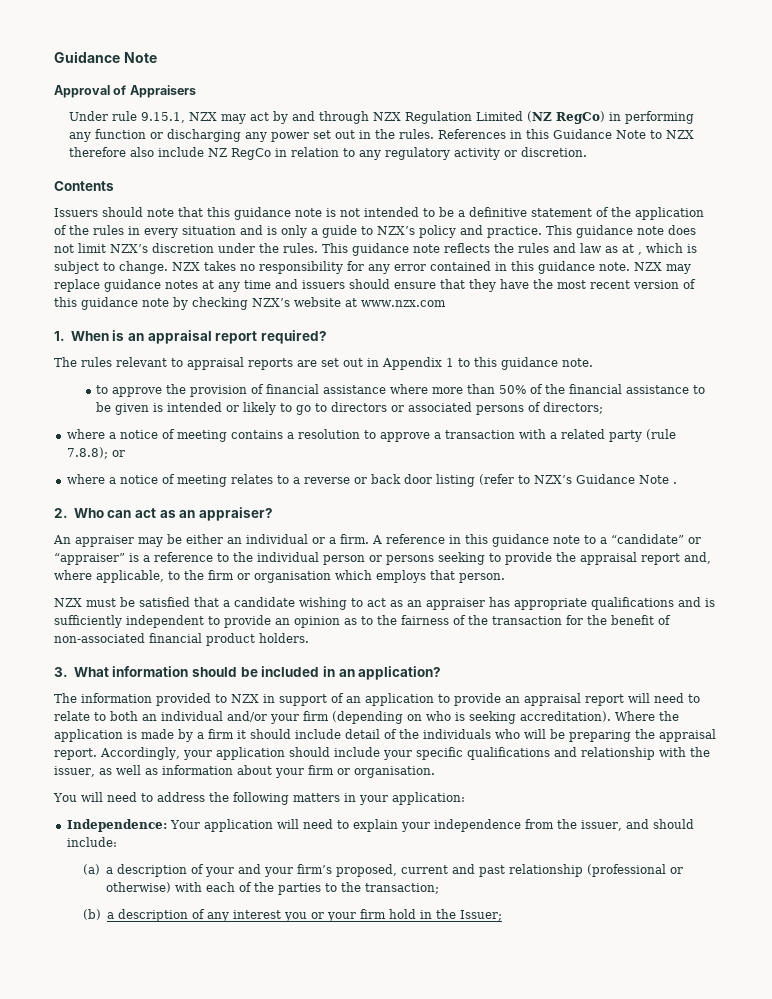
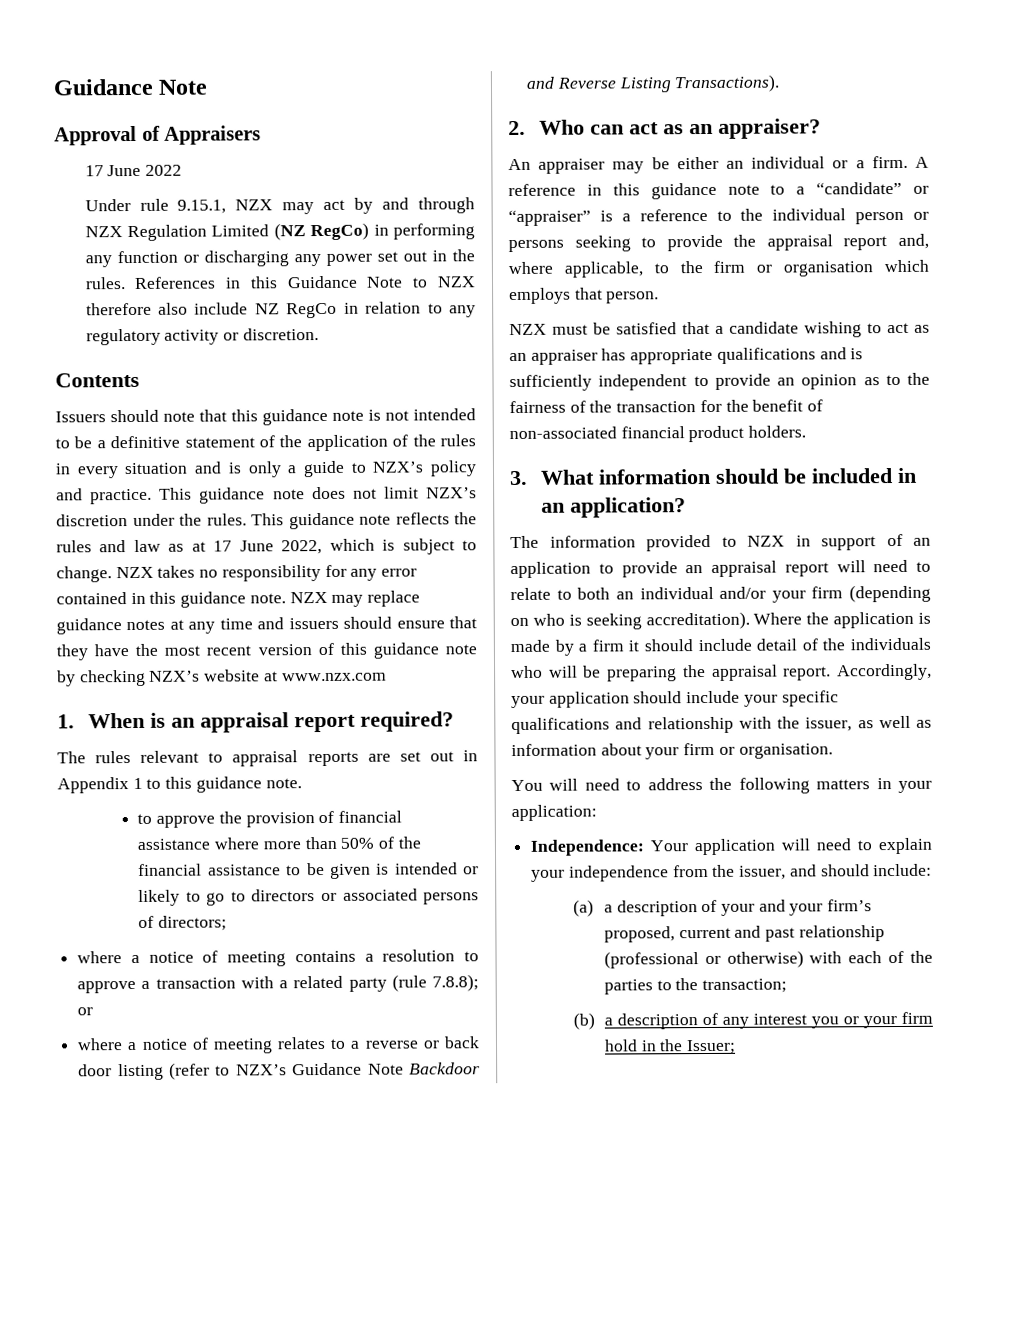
+ 17 June 2022
- This guidance note reflects the rules and law as at , which is subject to change.
+ This guidance note reflects the rules and law as at 17 June 2022, which is subject to change.
- where a notice of meeting relates to a reverse or back door listing (refer to NZX’s Guidance Note .
+ where a notice of meeting relates to a reverse or back door listing (refer to NZX’s Guidance Note Backdoor and Reverse Listing Transactions).

